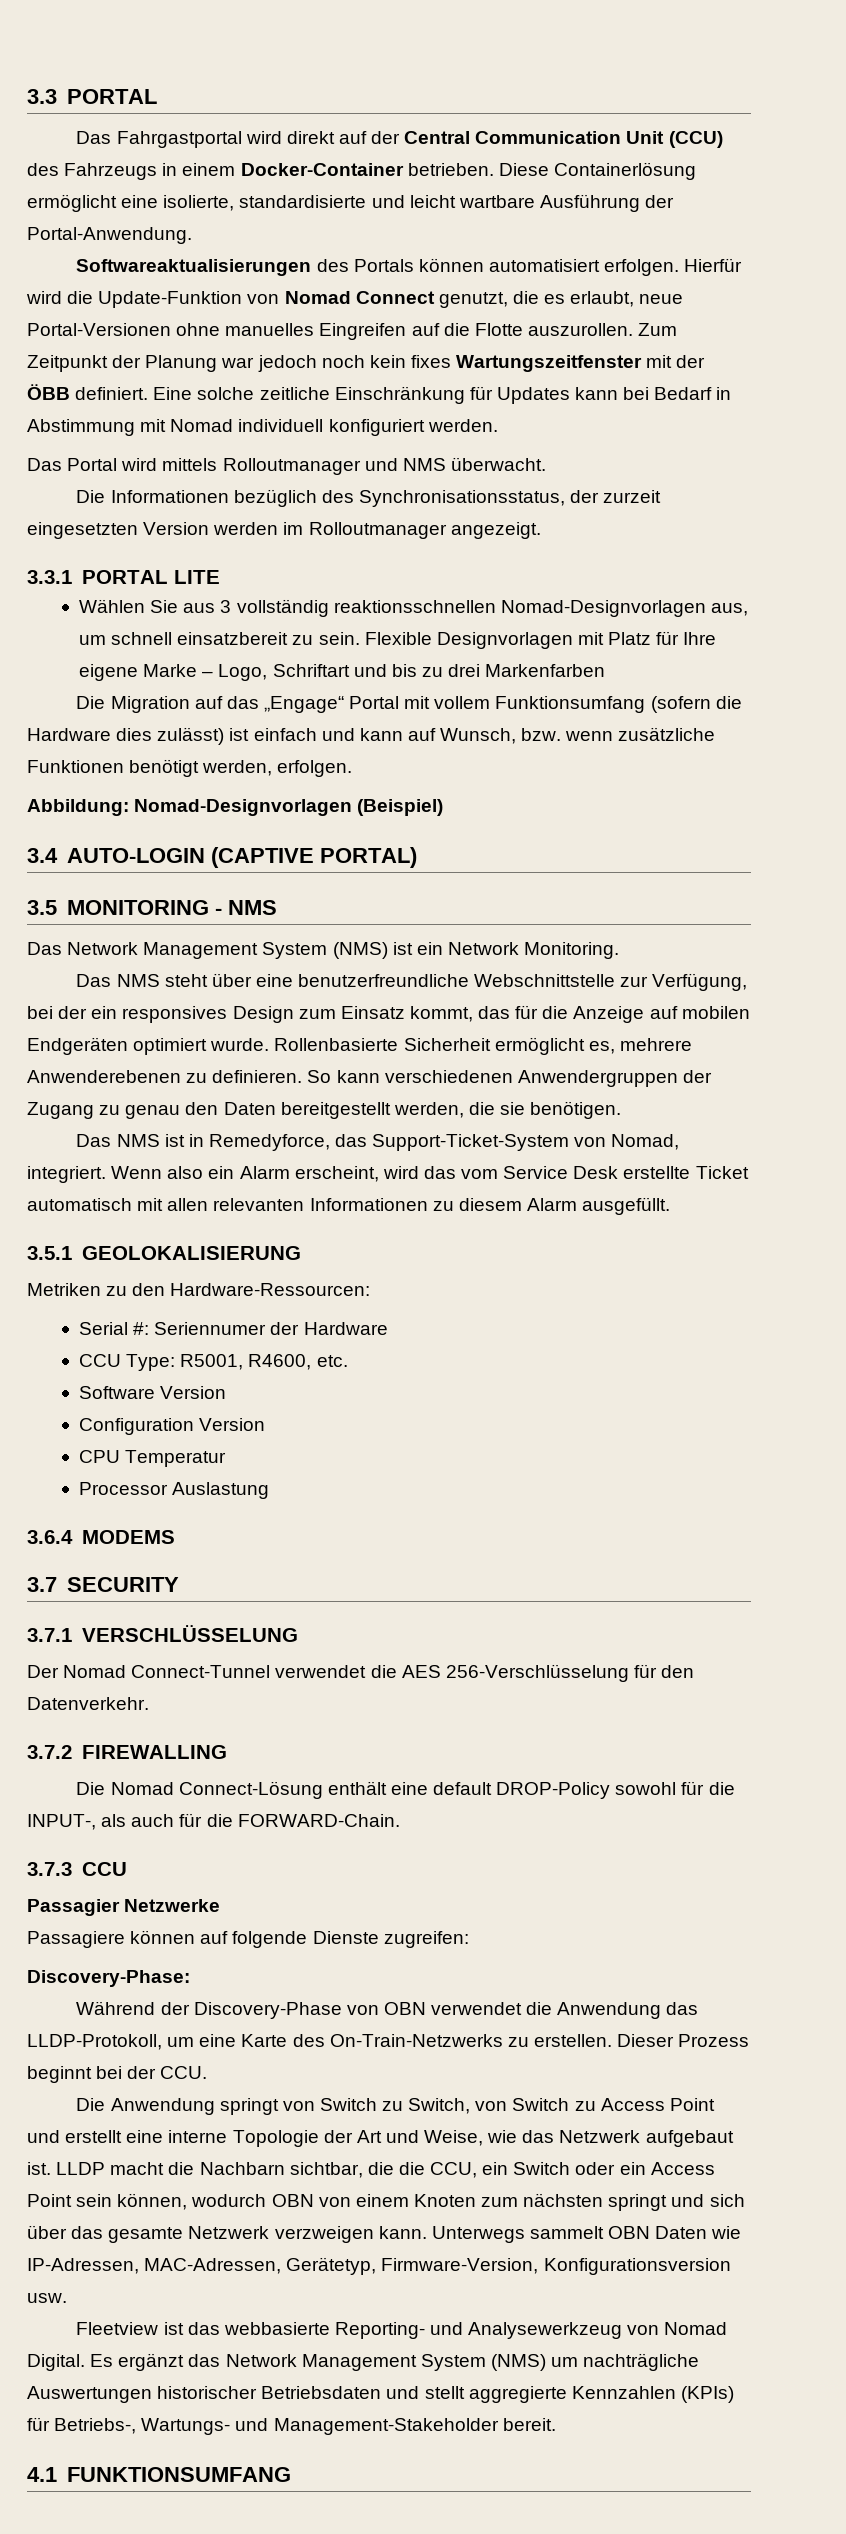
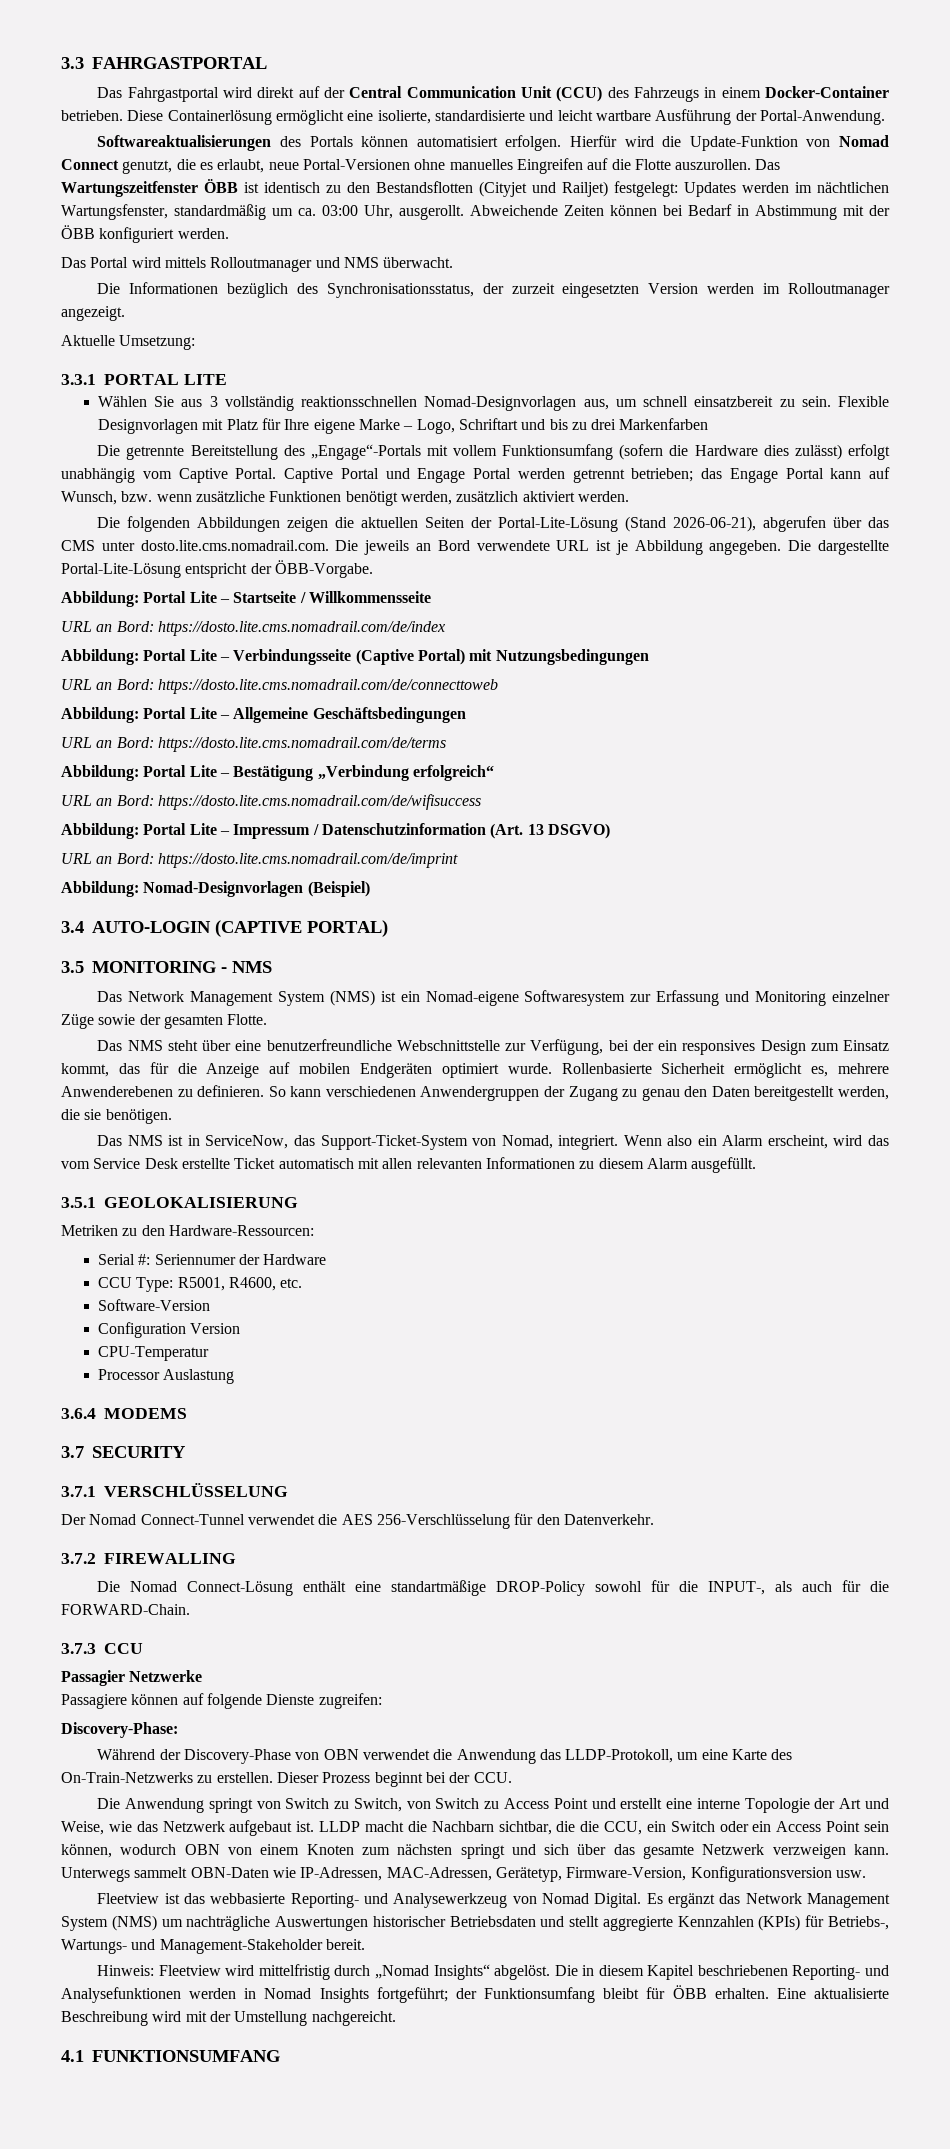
- 3.3 PORTAL
+ 3.3 FAHRGASTPORTAL
- Zum Zeitpunkt der Planung war jedoch noch kein fixes Wartungszeitfenster mit der ÖBB definiert. Eine solche zeitliche Einschränkung für Updates kann bei Bedarf in Abstimmung mit Nomad individuell konfiguriert werden.
+ Das Wartungszeitfenster ÖBB ist identisch zu den Bestandsflotten (Cityjet und Railjet) festgelegt: Updates werden im nächtlichen Wartungsfenster, standardmäßig um ca. 03:00 Uhr, ausgerollt. Abweichende Zeiten können bei Bedarf in Abstimmung mit der ÖBB konfiguriert werden.
+ Aktuelle Umsetzung:
- Die Migration auf das „Engage“ Portal mit vollem Funktionsumfang (sofern die Hardware dies zulässt) ist einfach und kann auf Wunsch, bzw. wenn zusätzliche Funktionen benötigt werden, erfolgen.
+ Die getrennte Bereitstellung des „Engage“-Portals mit vollem Funktionsumfang (sofern die Hardware dies zulässt) erfolgt unabhängig vom Captive Portal. Captive Portal und Engage Portal werden getrennt betrieben; das Engage Portal kann auf Wunsch, bzw. wenn zusätzliche Funktionen benötigt werden, zusätzlich aktiviert werden.
+ Die folgenden Abbildungen zeigen die aktuellen Seiten der Portal-Lite-Lösung (Stand 2026-06-21), abgerufen über das CMS unter dosto.lite.cms.nomadrail.com. Die jeweils an Bord verwendete URL ist je Abbildung angegeben. Die dargestellte Portal-Lite-Lösung entspricht der ÖBB-Vorgabe.
+ Abbildung: Portal Lite – Startseite / Willkommensseite
+ URL an Bord: https://dosto.lite.cms.nomadrail.com/de/index
+ Abbildung: Portal Lite – Verbindungsseite (Captive Portal) mit Nutzungsbedingungen
+ URL an Bord: https://dosto.lite.cms.nomadrail.com/de/connecttoweb
+ Abbildung: Portal Lite – Allgemeine Geschäftsbedingungen
+ URL an Bord: https://dosto.lite.cms.nomadrail.com/de/terms
+ Abbildung: Portal Lite – Bestätigung „Verbindung erfolgreich“
+ URL an Bord: https://dosto.lite.cms.nomadrail.com/de/wifisuccess
+ Abbildung: Portal Lite – Impressum / Datenschutzinformation (Art. 13 DSGVO)
+ URL an Bord: https://dosto.lite.cms.nomadrail.com/de/imprint
- Das Network Management System (NMS) ist ein Network Monitoring.
+ Das Network Management System (NMS) ist ein Nomad-eigene Softwaresystem zur Erfassung und Monitoring einzelner Züge sowie der gesamten Flotte.
- Das NMS ist in Remedyforce, das Support-Ticket-System von Nomad, integriert.
+ Das NMS ist in ServiceNow, das Support-Ticket-System von Nomad, integriert.
- Software Version
+ Software-Version
- CPU Temperatur
+ CPU-Temperatur
- Die Nomad Connect-Lösung enthält eine default DROP-Policy sowohl für die INPUT-, als auch für die FORWARD-Chain.
+ Die Nomad Connect-Lösung enthält eine standartmäßige DROP-Policy sowohl für die INPUT-, als auch für die FORWARD-Chain.
- Unterwegs sammelt OBN Daten wie IP-Adressen, MAC-Adressen, Gerätetyp, Firmware-Version, Konfigurationsversion usw.
+ Unterwegs sammelt OBN-Daten wie IP-Adressen, MAC-Adressen, Gerätetyp, Firmware-Version, Konfigurationsversion usw.
+ Hinweis: Fleetview wird mittelfristig durch „Nomad Insights“ abgelöst. Die in diesem Kapitel beschriebenen Reporting- und Analysefunktionen werden in Nomad Insights fortgeführt; der Funktionsumfang bleibt für ÖBB erhalten. Eine aktualisierte Beschreibung wird mit der Umstellung nachgereicht.

